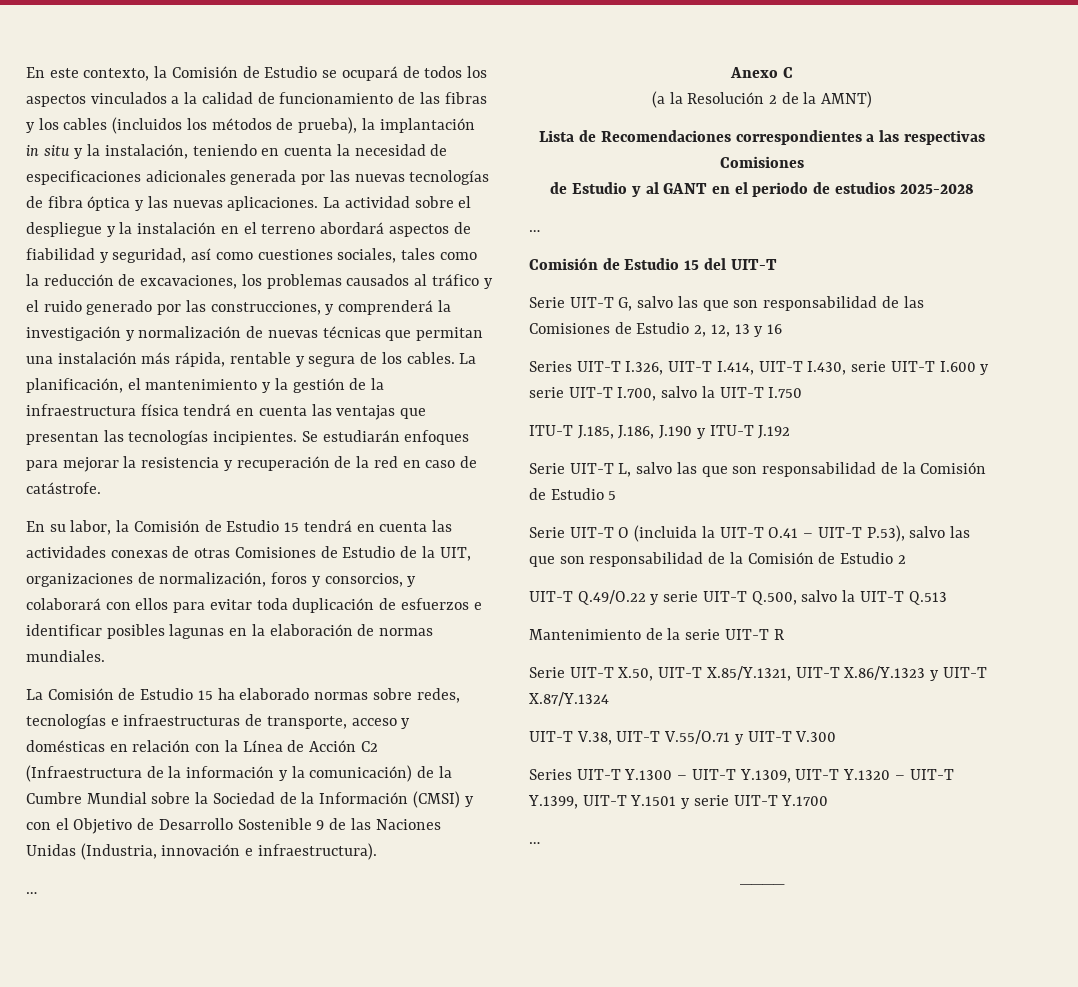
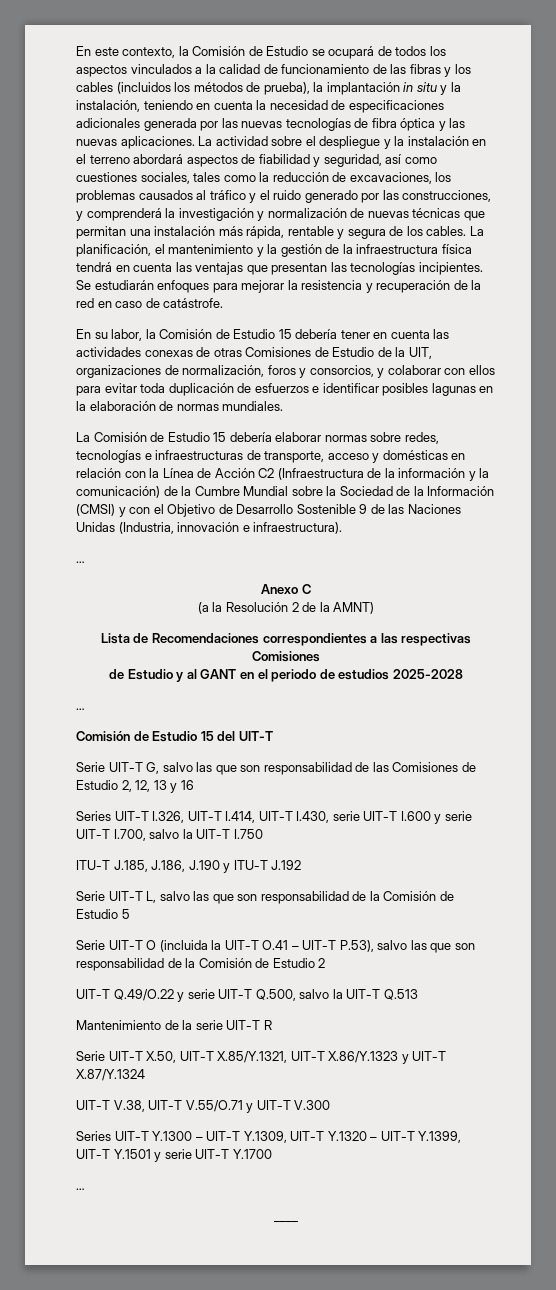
- En su labor, la Comisión de Estudio 15 tendrá en cuenta las actividades conexas de otras Comisiones de Estudio de la UIT, organizaciones de normalización, foros y consorcios, y colaborará con ellos para evitar toda duplicación de esfuerzos e identificar posibles lagunas en la elaboración de normas mundiales.
+ En su labor, la Comisión de Estudio 15 debería tener en cuenta las actividades conexas de otras Comisiones de Estudio de la UIT, organizaciones de normalización, foros y consorcios, y colaborar con ellos para evitar toda duplicación de esfuerzos e identificar posibles lagunas en la elaboración de normas mundiales.
- La Comisión de Estudio 15 ha elaborado normas sobre redes, tecnologías e infraestructuras de transporte, acceso y domésticas en relación con la Línea de Acción C2 (Infraestructura de la información y la comunicación) de la Cumbre Mundial sobre la Sociedad de la Información (CMSI) y con el Objetivo de Desarrollo Sostenible 9 de las Naciones Unidas (Industria, innovación e infraestructura).
+ La Comisión de Estudio 15 debería elaborar normas sobre redes, tecnologías e infraestructuras de transporte, acceso y domésticas en relación con la Línea de Acción C2 (Infraestructura de la información y la comunicación) de la Cumbre Mundial sobre la Sociedad de la Información (CMSI) y con el Objetivo de Desarrollo Sostenible 9 de las Naciones Unidas (Industria, innovación e infraestructura).

